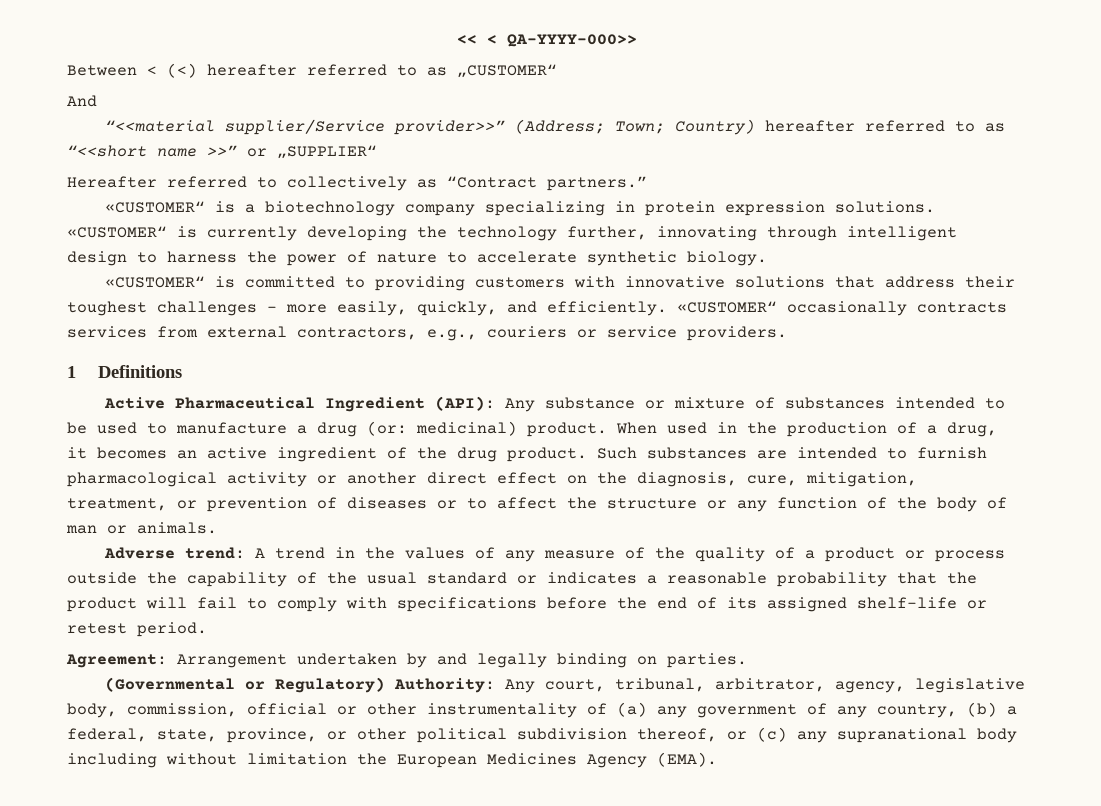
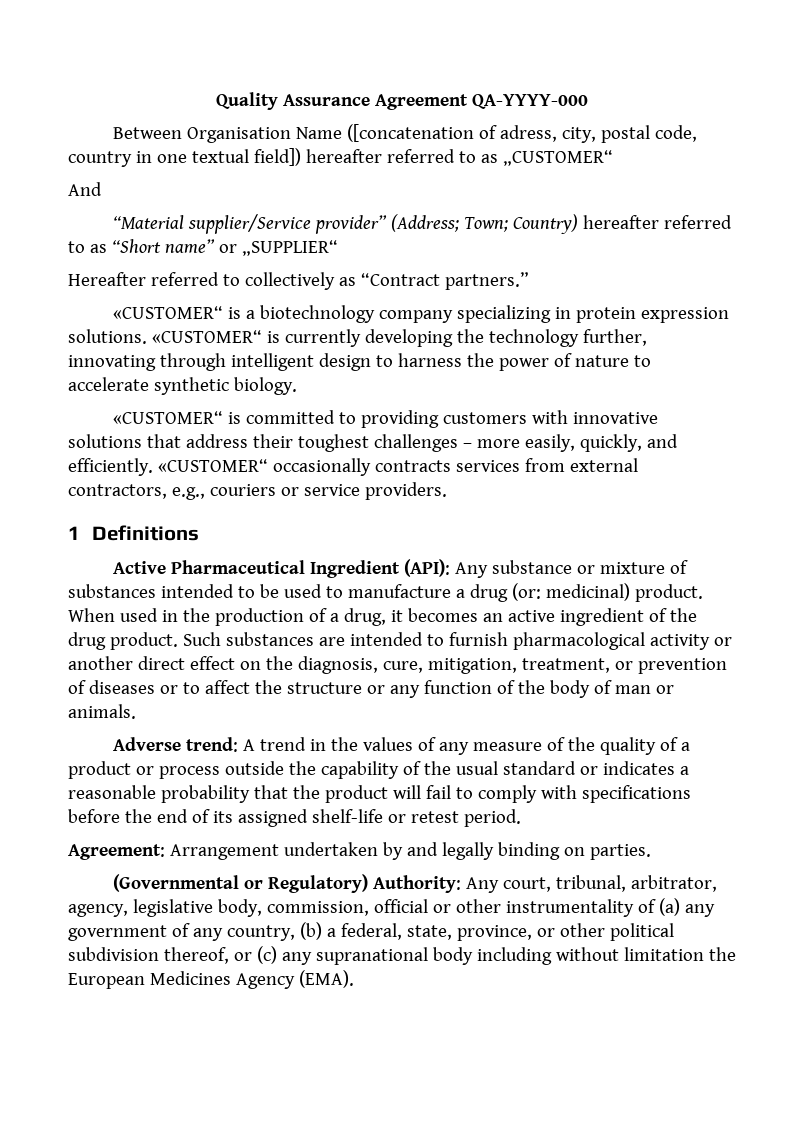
- << < QA-YYYY-000>>
- Between < (<) hereafter referred to as „CUSTOMER“
+ Quality Assurance Agreement QA-YYYY-000
+ Between Organisation Name ([concatenation of adress, city, postal code, country in one textual field]) hereafter referred to as „CUSTOMER“
- “<<material supplier/Service provider>>” (Address; Town; Country) hereafter referred to as “<<short name >>” or „SUPPLIER“
+ “Material supplier/Service provider” (Address; Town; Country) hereafter referred to as “Short name” or „SUPPLIER“

